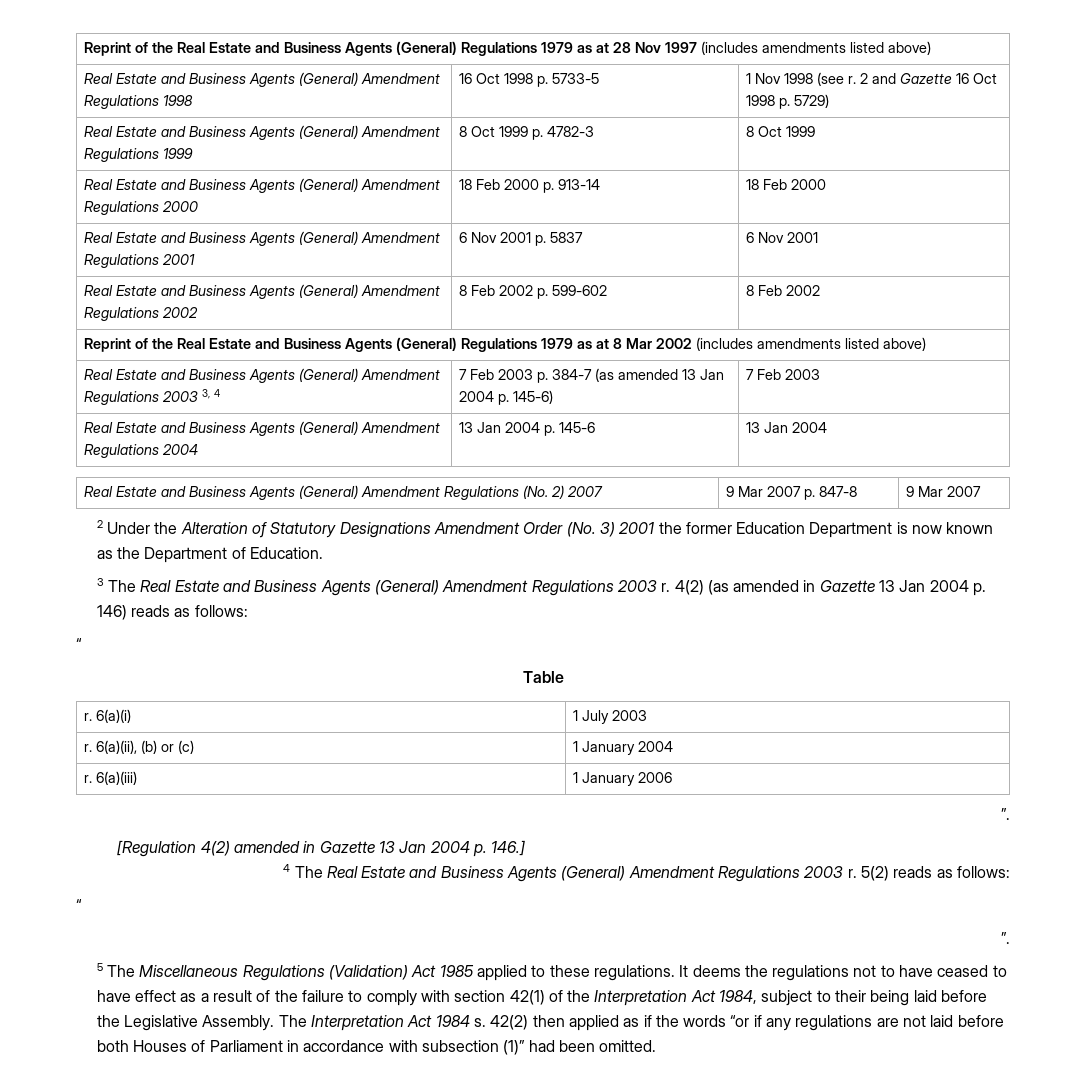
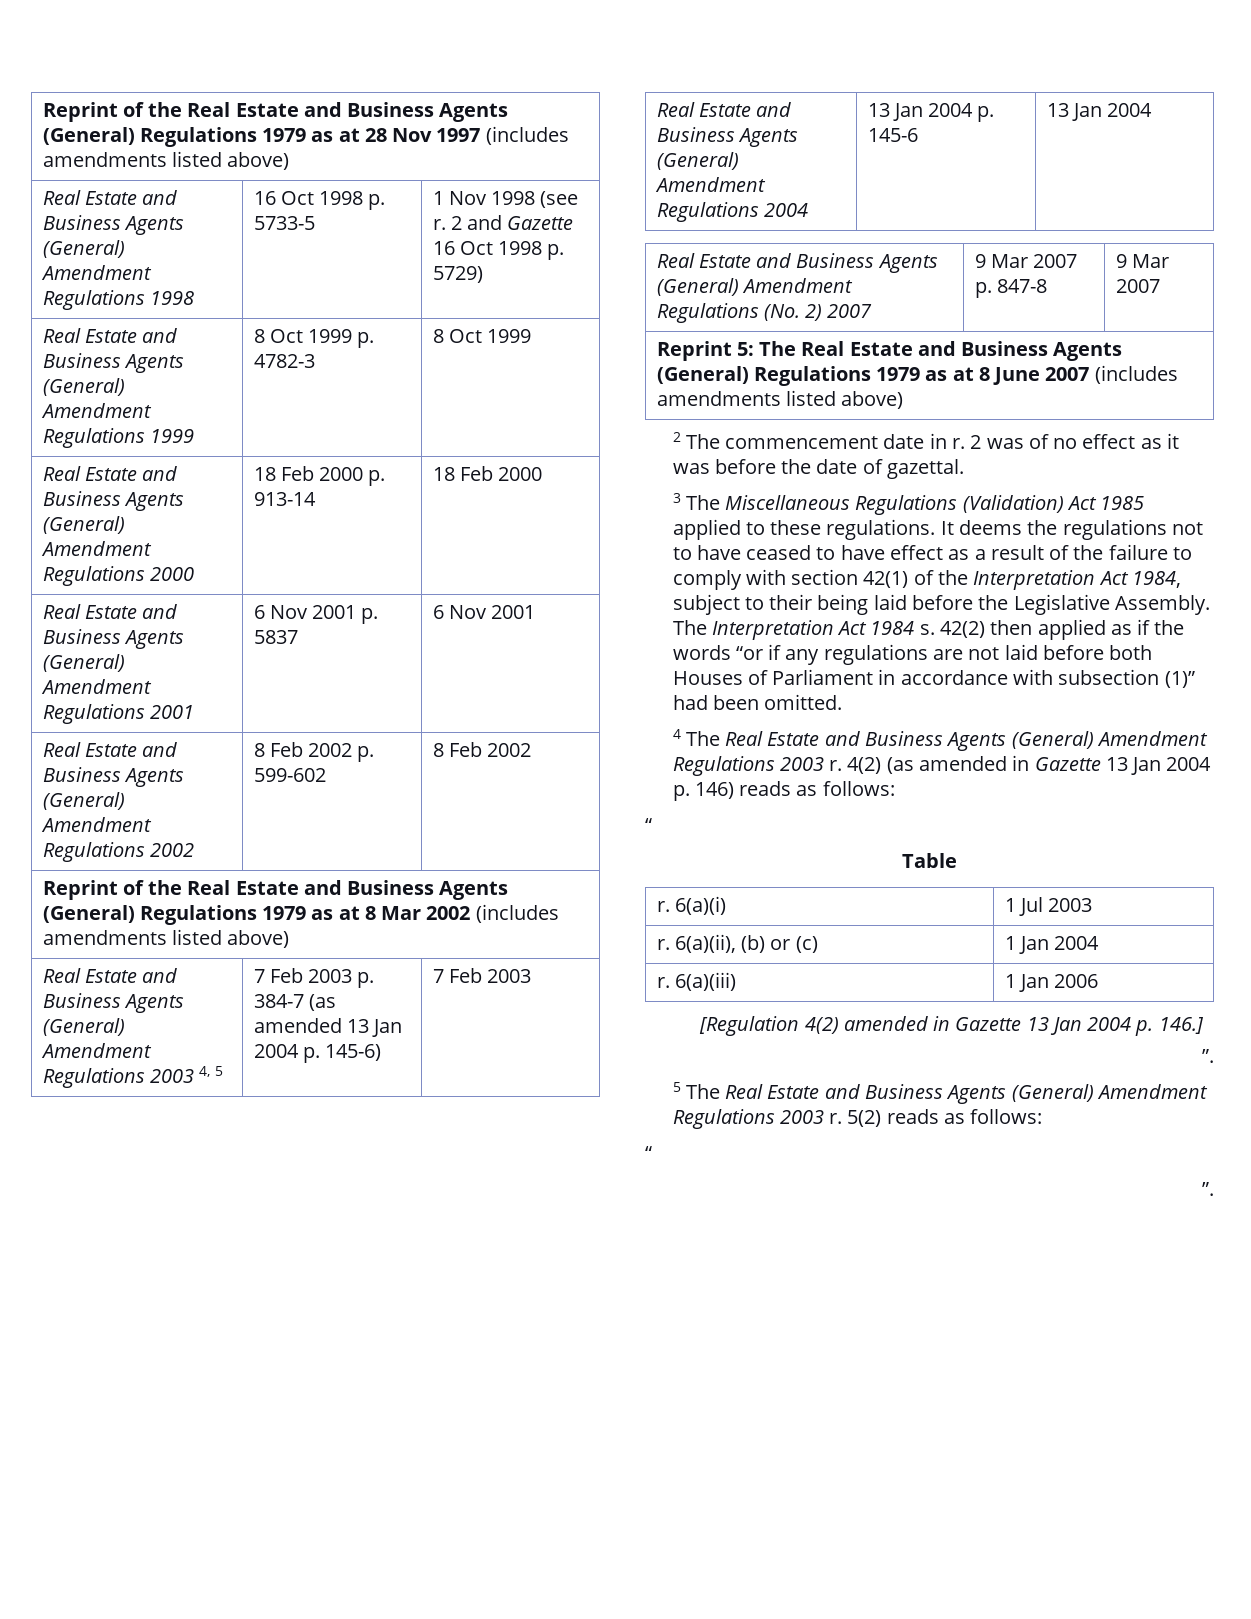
- Real Estate and Business Agents (General) Amendment Regulations 2003 3, 4 | 7 Feb 2003 p. 384-7 (as amended 13 Jan 2004 p. 145-6) | 7 Feb 2003
+ Real Estate and Business Agents (General) Amendment Regulations 2003 4, 5 | 7 Feb 2003 p. 384-7 (as amended 13 Jan 2004 p. 145-6) | 7 Feb 2003
- 2 Under the Alteration of Statutory Designations Amendment Order (No. 3) 2001 the former Education Department is now known as the Department of Education.
- 3 The Real Estate and Business Agents (General) Amendment Regulations 2003 r. 4(2) (as amended in Gazette 13 Jan 2004 p. 146) reads as follows:
- “
- Table
- r. 6(a)(i) | 1 July 2003
- r. 6(a)(ii), (b) or (c) | 1 January 2004
- r. 6(a)(iii) | 1 January 2006
- ”.
- [Regulation 4(2) amended in Gazette 13 Jan 2004 p. 146.]
- 4 The Real Estate and Business Agents (General) Amendment Regulations 2003 r. 5(2) reads as follows:
- “
- ”.
- 5 The Miscellaneous Regulations (Validation) Act 1985 applied to these regulations.
+ Reprint 5: The Real Estate and Business Agents (General) Regulations 1979 as at 8 June 2007 (includes amendments listed above)
+ 2 The commencement date in r. 2 was of no effect as it was before the date of gazettal.
+ 3 The Miscellaneous Regulations (Validation) Act 1985 applied to these regulations.
+ 4 The Real Estate and Business Agents (General) Amendment Regulations 2003 r. 4(2) (as amended in Gazette 13 Jan 2004 p. 146) reads as follows:
+ “
+ Table
+ r. 6(a)(i) | 1 Jul 2003
+ r. 6(a)(ii), (b) or (c) | 1 Jan 2004
+ r. 6(a)(iii) | 1 Jan 2006
+ [Regulation 4(2) amended in Gazette 13 Jan 2004 p. 146.]
+ ”.
+ 5 The Real Estate and Business Agents (General) Amendment Regulations 2003 r. 5(2) reads as follows:
+ “
+ ”.

